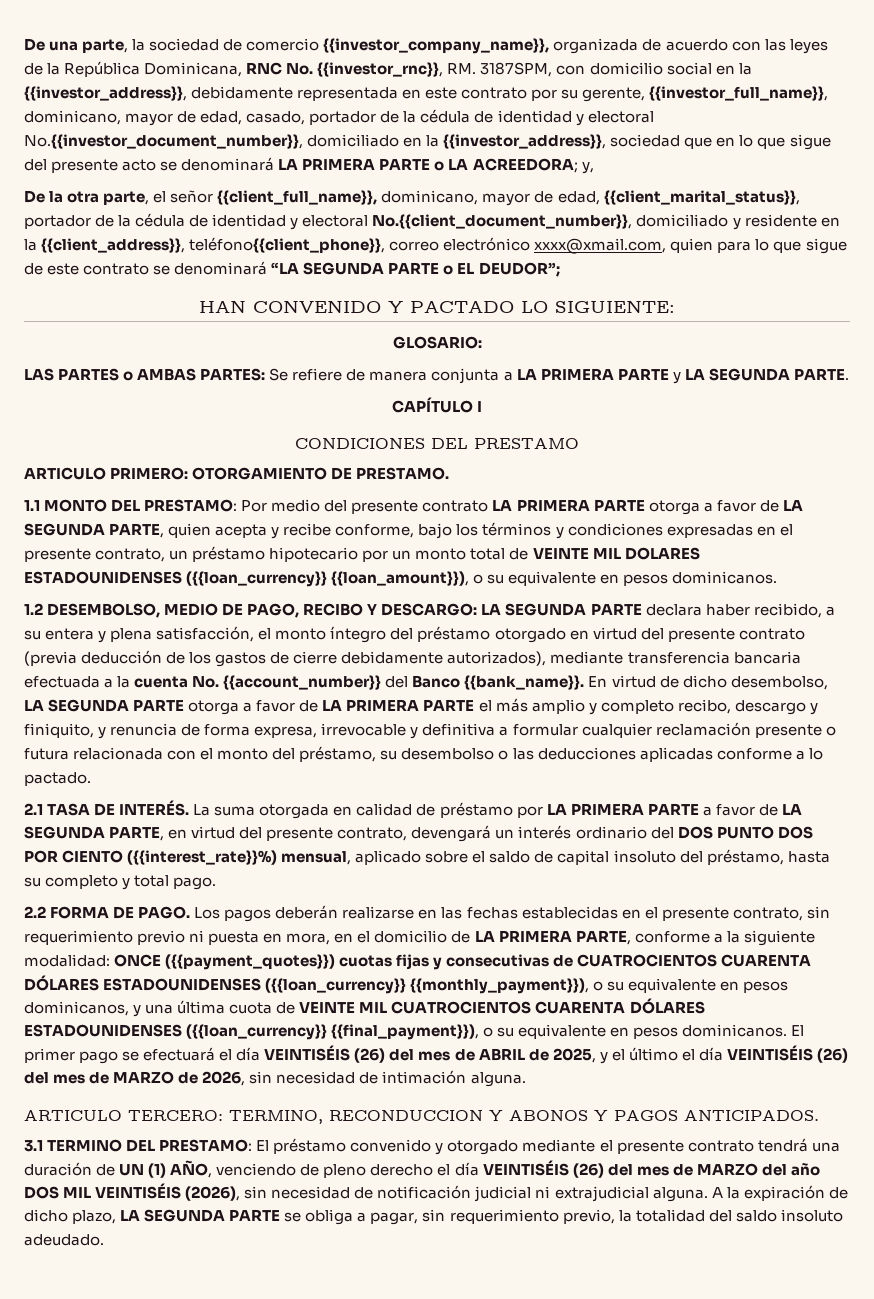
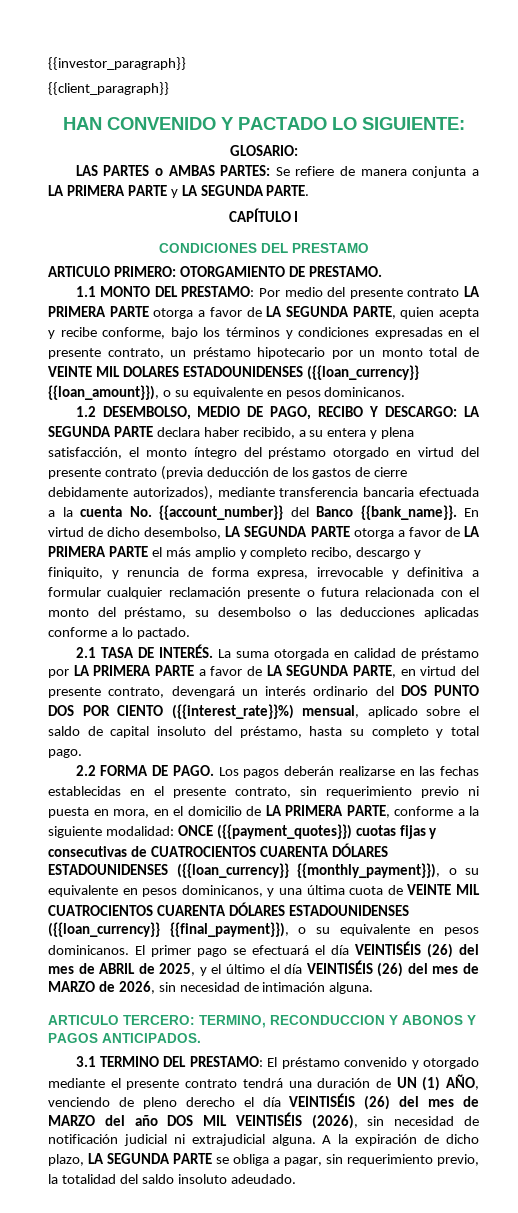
- De una parte, la sociedad de comercio {{investor_company_name}}, organizada de acuerdo con las leyes de la República Dominicana, RNC No. {{investor_rnc}}, RM. 3187SPM, con domicilio social en la {{investor_address}}, debidamente representada en este contrato por su gerente, {{investor_full_name}}, dominicano, mayor de edad, casado, portador de la cédula de identidad y electoral No.{{investor_document_number}}, domiciliado en la {{investor_address}}, sociedad que en lo que sigue del presente acto se denominará LA PRIMERA PARTE o LA ACREEDORA; y,
- De la otra parte, el señor {{client_full_name}}, dominicano, mayor de edad, {{client_marital_status}}, portador de la cédula de identidad y electoral No.{{client_document_number}}, domiciliado y residente en la {{client_address}}, teléfono{{client_phone}}, correo electrónico xxxx@xmail.com, quien para lo que sigue de este contrato se denominará “LA SEGUNDA PARTE o EL DEUDOR”;
+ {{investor_paragraph}}
+ {{client_paragraph}}

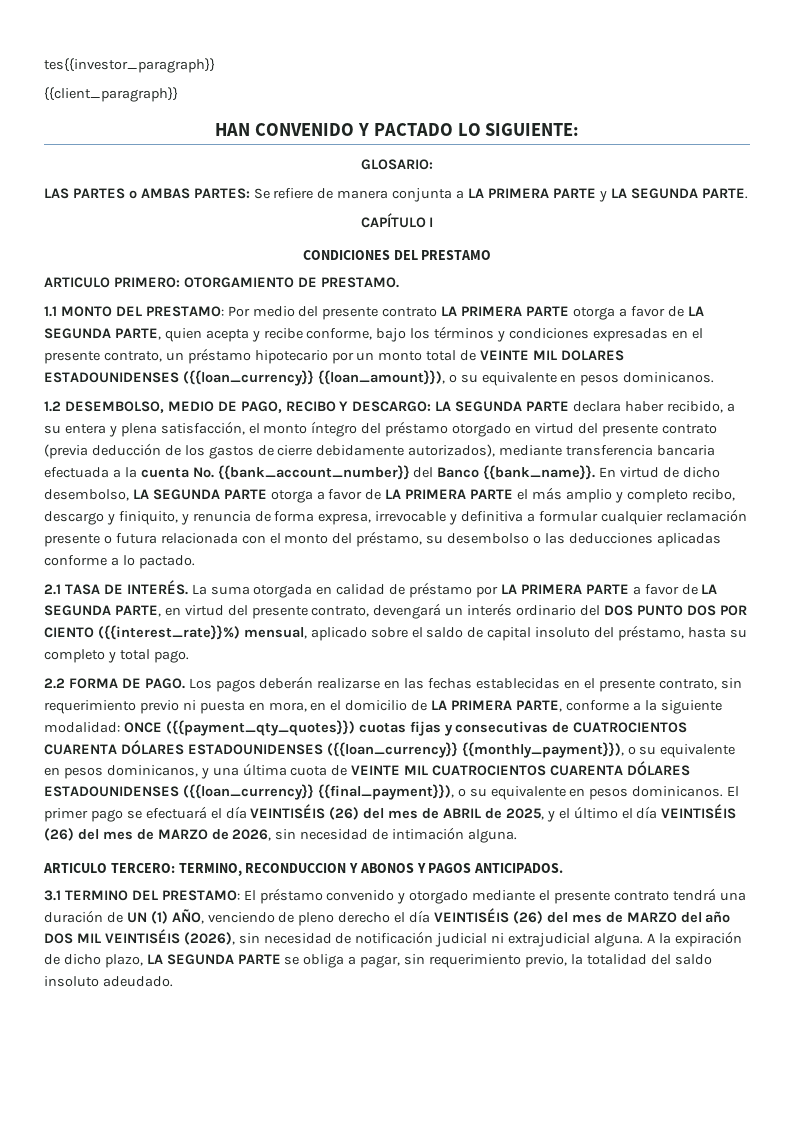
- {{investor_paragraph}}
+ tes{{investor_paragraph}}
- 1.2 DESEMBOLSO, MEDIO DE PAGO, RECIBO Y DESCARGO: LA SEGUNDA PARTE declara haber recibido, a su entera y plena satisfacción, el monto íntegro del préstamo otorgado en virtud del presente contrato (previa deducción de los gastos de cierre debidamente autorizados), mediante transferencia bancaria efectuada a la cuenta No. {{account_number}} del Banco {{bank_name}}.
+ 1.2 DESEMBOLSO, MEDIO DE PAGO, RECIBO Y DESCARGO: LA SEGUNDA PARTE declara haber recibido, a su entera y plena satisfacción, el monto íntegro del préstamo otorgado en virtud del presente contrato (previa deducción de los gastos de cierre debidamente autorizados), mediante transferencia bancaria efectuada a la cuenta No. {{bank_account_number}} del Banco {{bank_name}}.
- ONCE ({{payment_quotes}}) cuotas fijas y consecutivas de CUATROCIENTOS CUARENTA DÓLARES ESTADOUNIDENSES ({{loan_currency}} {{monthly_payment}}), o su equivalente en pesos dominicanos, y una última cuota de VEINTE MIL CUATROCIENTOS CUARENTA DÓLARES ESTADOUNIDENSES ({{loan_currency}} {{final_payment}}), o su equivalente en pesos dominicanos.
+ ONCE ({{payment_qty_quotes}}) cuotas fijas y consecutivas de CUATROCIENTOS CUARENTA DÓLARES ESTADOUNIDENSES ({{loan_currency}} {{monthly_payment}}), o su equivalente en pesos dominicanos, y una última cuota de VEINTE MIL CUATROCIENTOS CUARENTA DÓLARES ESTADOUNIDENSES ({{loan_currency}} {{final_payment}}), o su equivalente en pesos dominicanos.

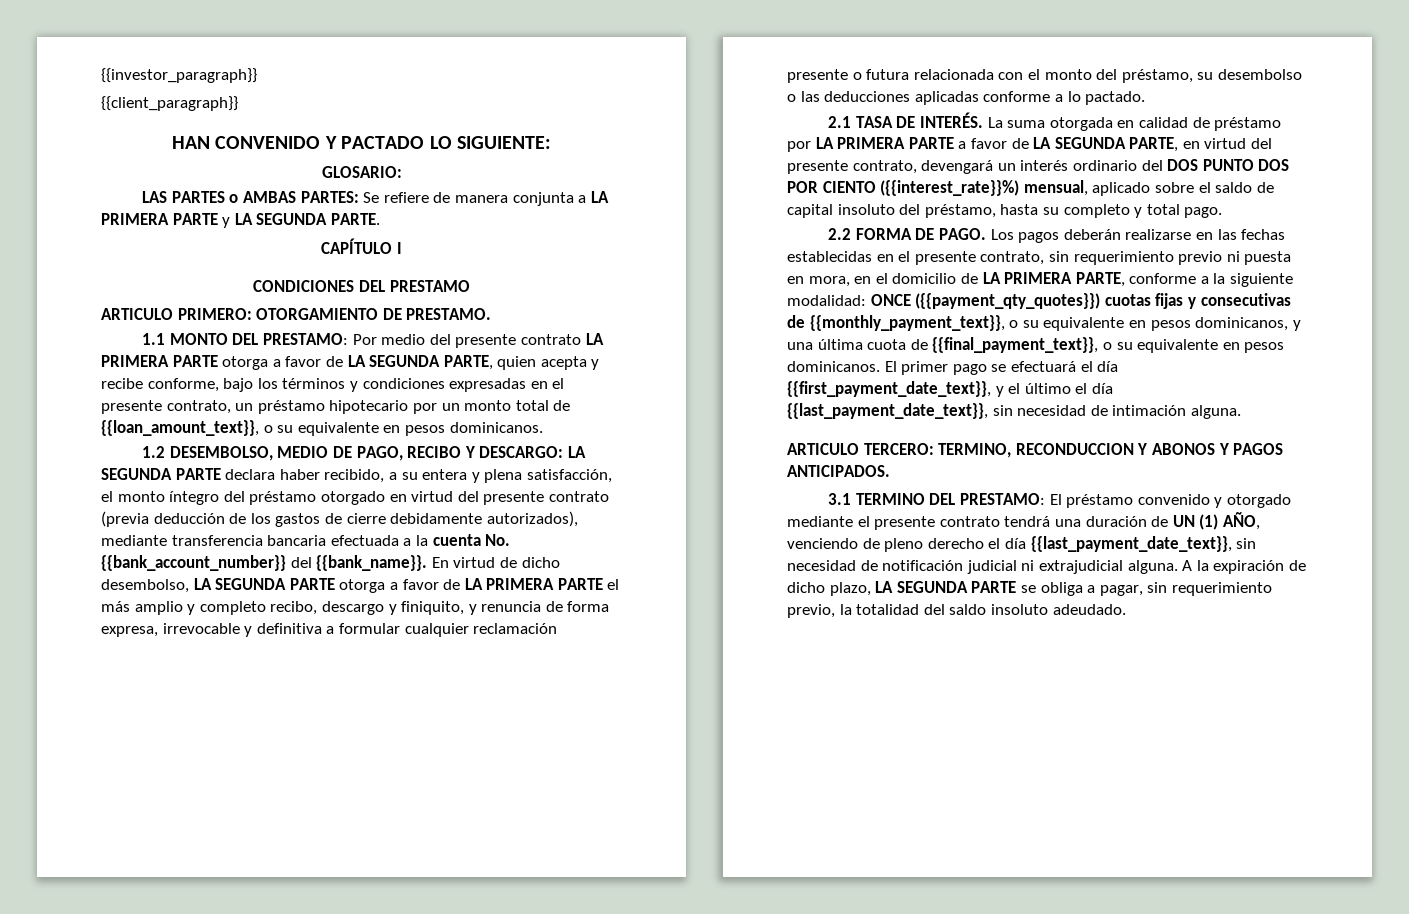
- tes{{investor_paragraph}}
+ {{investor_paragraph}}
- 1.1 MONTO DEL PRESTAMO: Por medio del presente contrato LA PRIMERA PARTE otorga a favor de LA SEGUNDA PARTE, quien acepta y recibe conforme, bajo los términos y condiciones expresadas en el presente contrato, un préstamo hipotecario por un monto total de VEINTE MIL DOLARES ESTADOUNIDENSES ({{loan_currency}} {{loan_amount}}), o su equivalente en pesos dominicanos.
+ 1.1 MONTO DEL PRESTAMO: Por medio del presente contrato LA PRIMERA PARTE otorga a favor de LA SEGUNDA PARTE, quien acepta y recibe conforme, bajo los términos y condiciones expresadas en el presente contrato, un préstamo hipotecario por un monto total de {{loan_amount_text}}, o su equivalente en pesos dominicanos.
- 1.2 DESEMBOLSO, MEDIO DE PAGO, RECIBO Y DESCARGO: LA SEGUNDA PARTE declara haber recibido, a su entera y plena satisfacción, el monto íntegro del préstamo otorgado en virtud del presente contrato (previa deducción de los gastos de cierre debidamente autorizados), mediante transferencia bancaria efectuada a la cuenta No. {{bank_account_number}} del Banco {{bank_name}}.
+ 1.2 DESEMBOLSO, MEDIO DE PAGO, RECIBO Y DESCARGO: LA SEGUNDA PARTE declara haber recibido, a su entera y plena satisfacción, el monto íntegro del préstamo otorgado en virtud del presente contrato (previa deducción de los gastos de cierre debidamente autorizados), mediante transferencia bancaria efectuada a la cuenta No. {{bank_account_number}} del {{bank_name}}.
- Los pagos deberán realizarse en las fechas establecidas en el presente contrato, sin requerimiento previo ni puesta en mora, en el domicilio de LA PRIMERA PARTE, conforme a la siguiente modalidad: ONCE ({{payment_qty_quotes}}) cuotas fijas y consecutivas de CUATROCIENTOS CUARENTA DÓLARES ESTADOUNIDENSES ({{loan_currency}} {{monthly_payment}}), o su equivalente en pesos dominicanos, y una última cuota de VEINTE MIL CUATROCIENTOS CUARENTA DÓLARES ESTADOUNIDENSES ({{loan_currency}} {{final_payment}}), o su equivalente en pesos dominicanos.
+ Los pagos deberán realizarse en las fechas establecidas en el presente contrato, sin requerimiento previo ni puesta en mora, en el domicilio de LA PRIMERA PARTE, conforme a la siguiente modalidad: ONCE ({{payment_qty_quotes}}) cuotas fijas y consecutivas de {{monthly_payment_text}}, o su equivalente en pesos dominicanos, y una última cuota de {{final_payment_text}}, o su equivalente en pesos dominicanos.
- El primer pago se efectuará el día VEINTISÉIS (26) del mes de ABRIL de 2025, y el último el día VEINTISÉIS (26) del mes de MARZO de 2026, sin necesidad de intimación alguna.
+ El primer pago se efectuará el día {{first_payment_date_text}}, y el último el día {{last_payment_date_text}}, sin necesidad de intimación alguna.
- 3.1 TERMINO DEL PRESTAMO: El préstamo convenido y otorgado mediante el presente contrato tendrá una duración de UN (1) AÑO, venciendo de pleno derecho el día VEINTISÉIS (26) del mes de MARZO del año DOS MIL VEINTISÉIS (2026), sin necesidad de notificación judicial ni extrajudicial alguna.
+ 3.1 TERMINO DEL PRESTAMO: El préstamo convenido y otorgado mediante el presente contrato tendrá una duración de UN (1) AÑO, venciendo de pleno derecho el día {{last_payment_date_text}}, sin necesidad de notificación judicial ni extrajudicial alguna.

